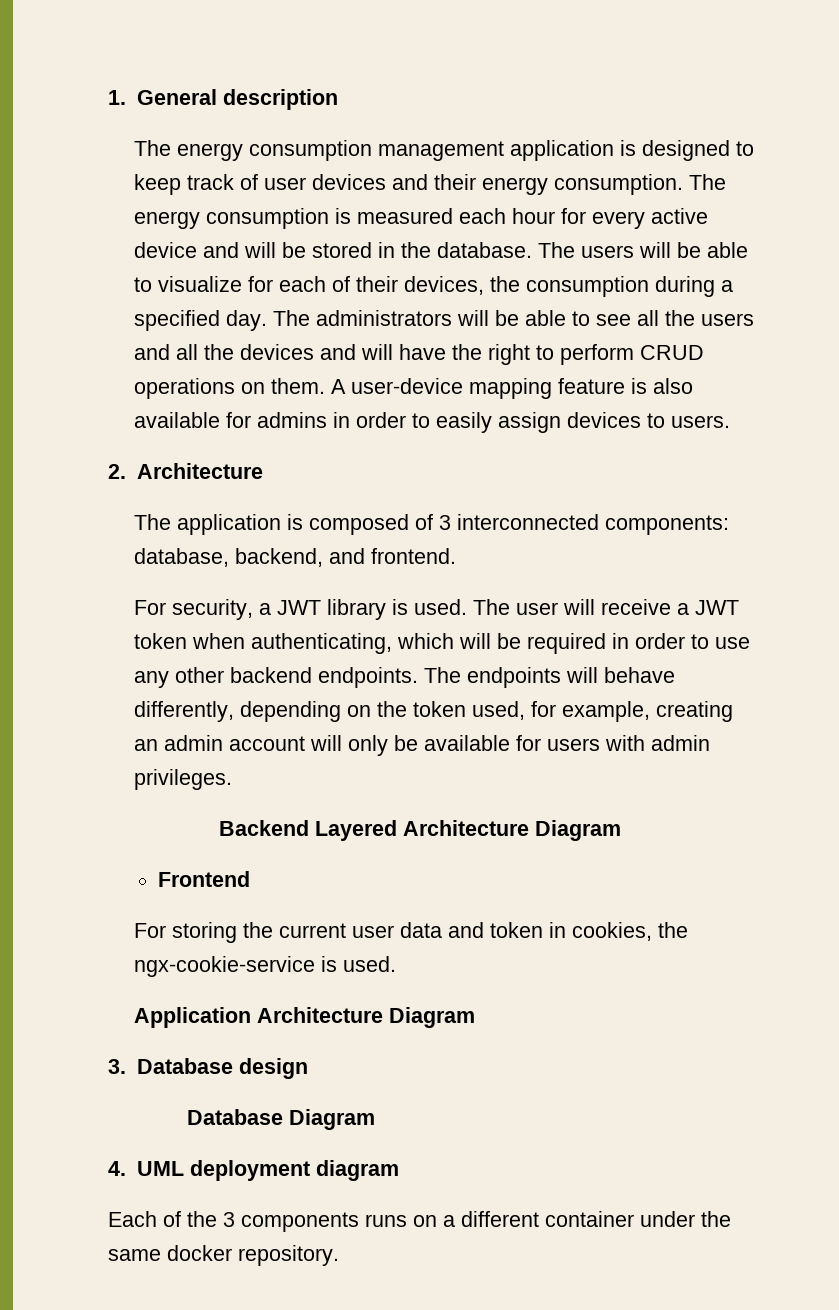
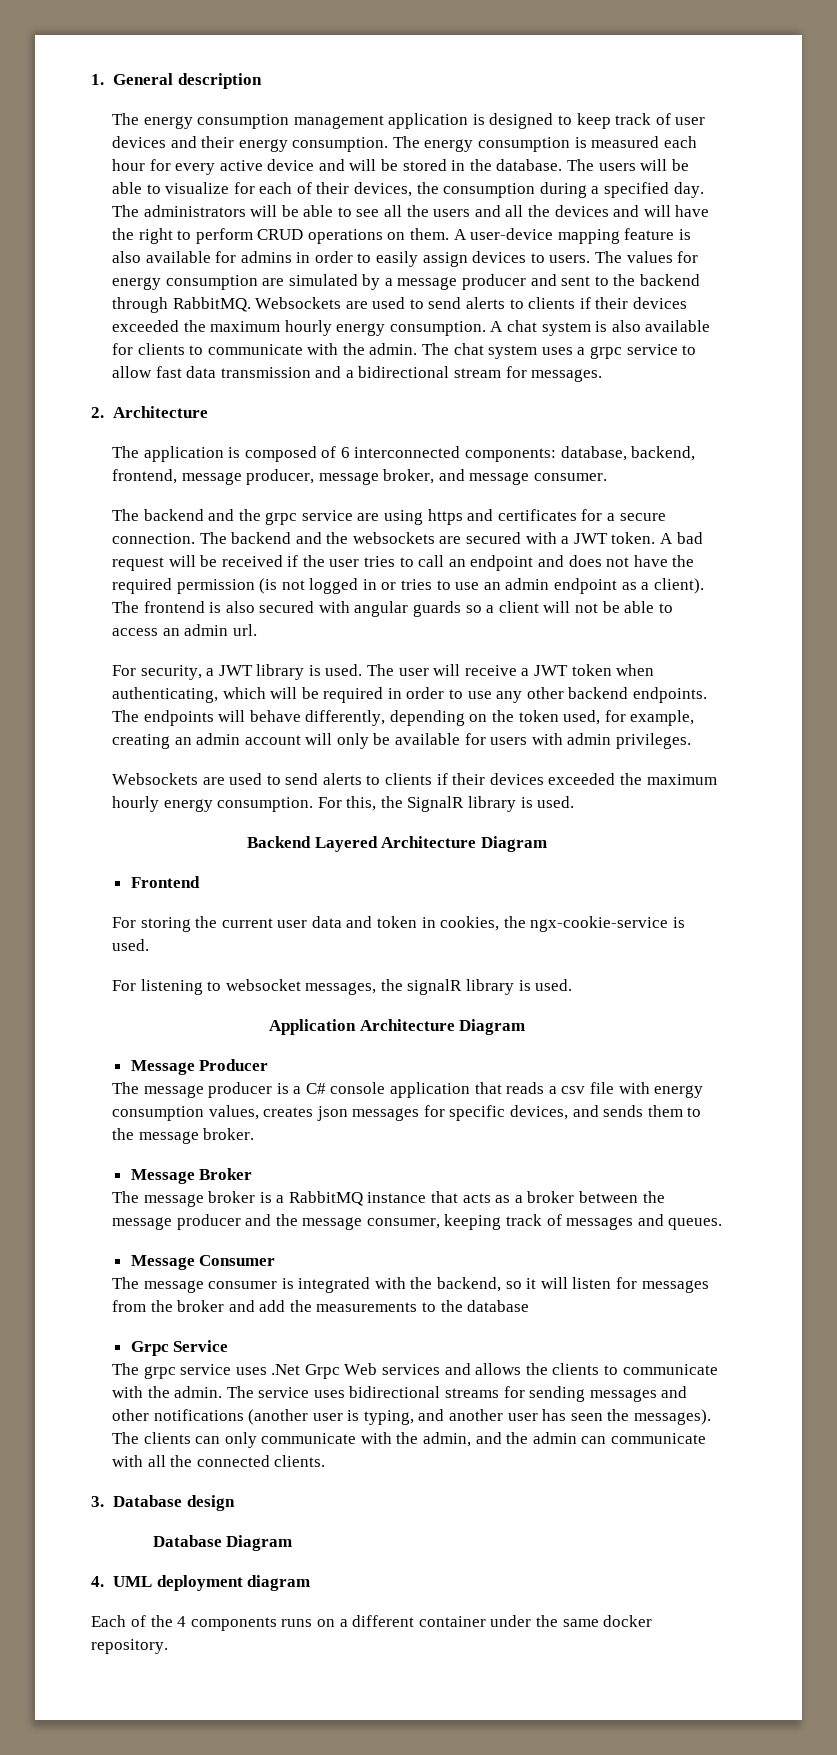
+ The values for energy consumption are simulated by a message producer and sent to the backend through RabbitMQ. Websockets are used to send alerts to clients if their devices exceeded the maximum hourly energy consumption. A chat system is also available for clients to communicate with the admin. The chat system uses a grpc service to allow fast data transmission and a bidirectional stream for messages.
- The application is composed of 3 interconnected components: database, backend, and frontend.
+ The application is composed of 6 interconnected components: database, backend, frontend, message producer, message broker, and message consumer.
+ The backend and the grpc service are using https and certificates for a secure connection. The backend and the websockets are secured with a JWT token. A bad request will be received if the user tries to call an endpoint and does not have the required permission (is not logged in or tries to use an admin endpoint as a client). The frontend is also secured with angular guards so a client will not be able to access an admin url.
+ Websockets are used to send alerts to clients if their devices exceeded the maximum hourly energy consumption. For this, the SignalR library is used.
+ For listening to websocket messages, the signalR library is used.
  Application Architecture Diagram
+ Message Producer
+ The message producer is a C# console application that reads a csv file with energy consumption values, creates json messages for specific devices, and sends them to the message broker.
+ Message Broker
+ The message broker is a RabbitMQ instance that acts as a broker between the message producer and the message consumer, keeping track of messages and queues.
+ Message Consumer
+ The message consumer is integrated with the backend, so it will listen for messages from the broker and add the measurements to the database
+ Grpc Service
+ The grpc service uses .Net Grpc Web services and allows the clients to communicate with the admin. The service uses bidirectional streams for sending messages and other notifications (another user is typing, and another user has seen the messages). The clients can only communicate with the admin, and the admin can communicate with all the connected clients.
- Each of the 3 components runs on a different container under the same docker repository.
+ Each of the 4 components runs on a different container under the same docker repository.

